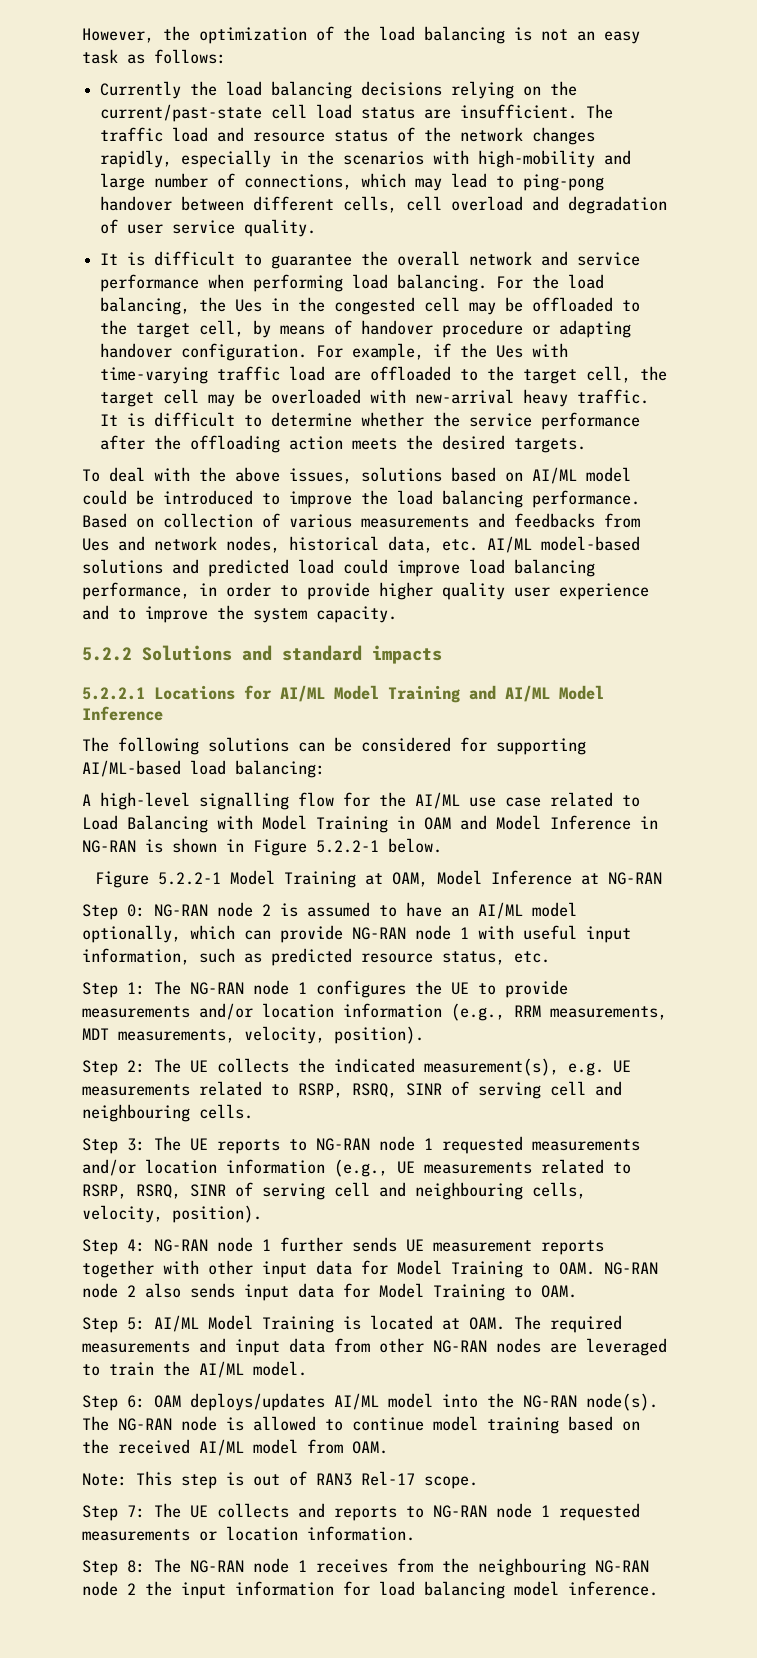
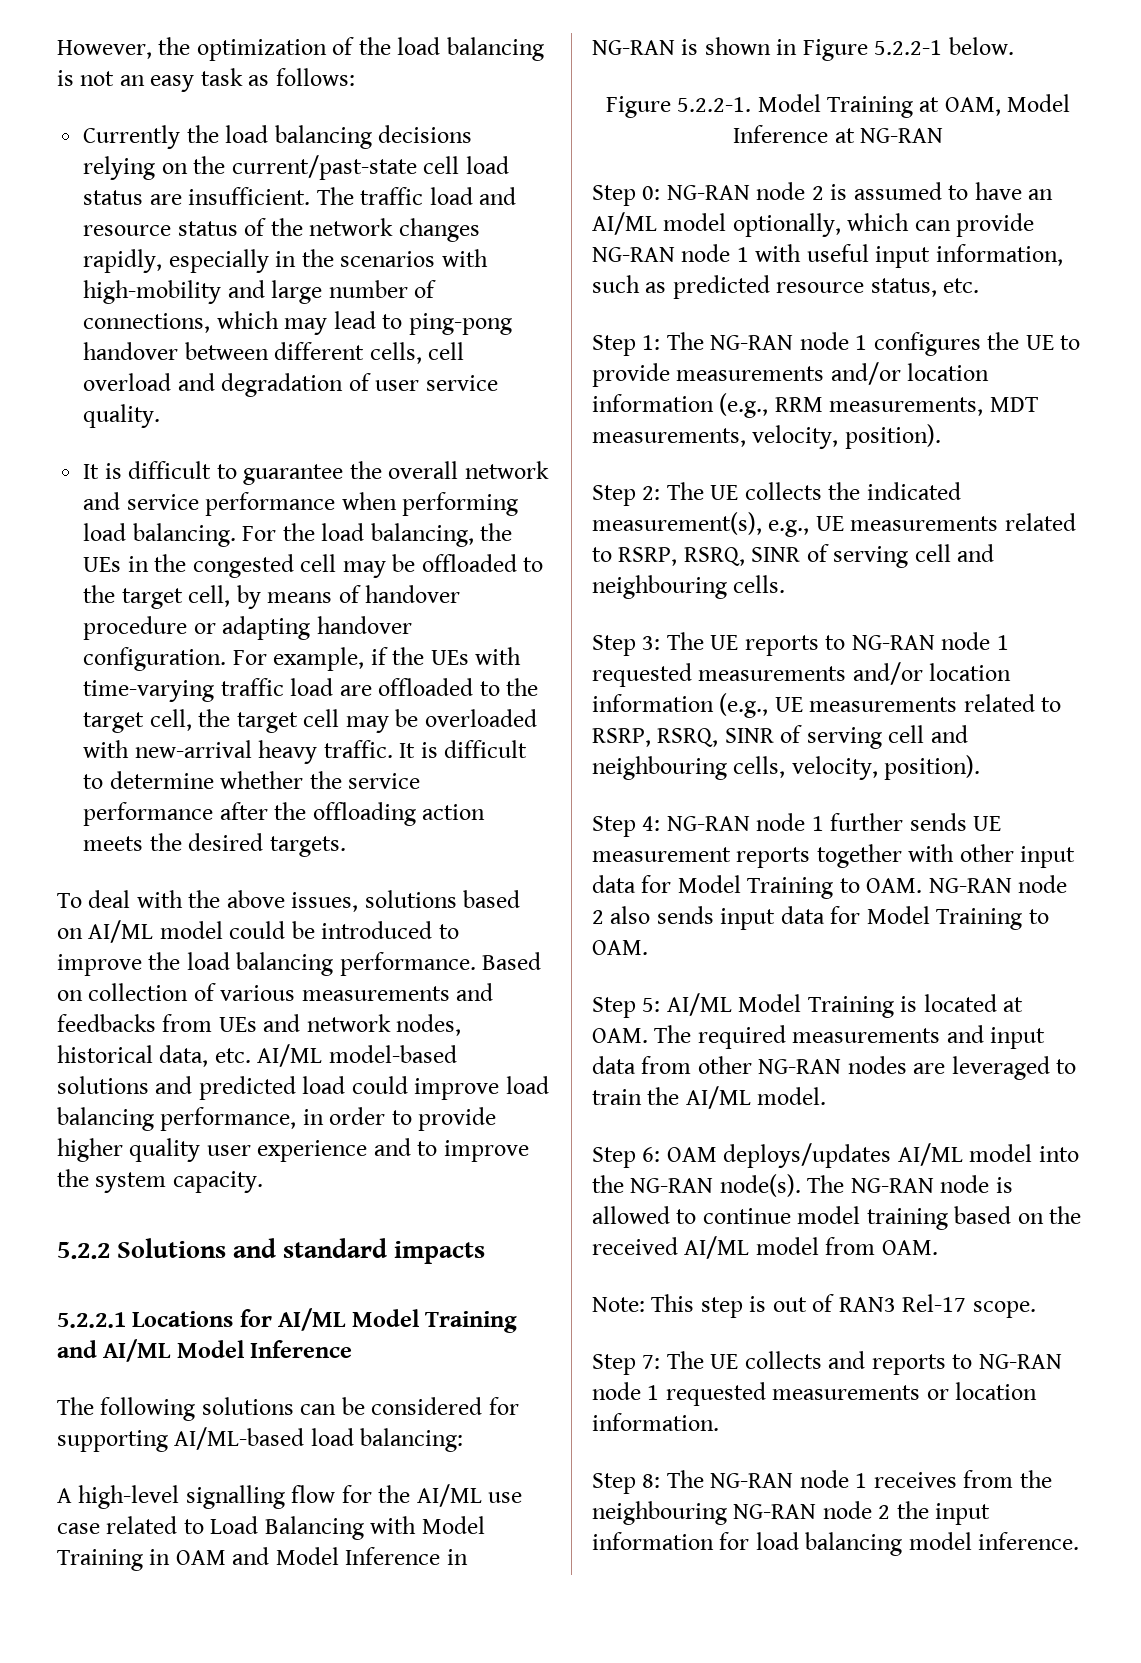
- For the load balancing, the Ues in the congested cell may be offloaded to the target cell, by means of handover procedure or adapting handover configuration.
+ For the load balancing, the UEs in the congested cell may be offloaded to the target cell, by means of handover procedure or adapting handover configuration.
- For example, if the Ues with time-varying traffic load are offloaded to the target cell, the target cell may be overloaded with new-arrival heavy traffic.
+ For example, if the UEs with time-varying traffic load are offloaded to the target cell, the target cell may be overloaded with new-arrival heavy traffic.
- Based on collection of various measurements and feedbacks from Ues and network nodes, historical data, etc. AI/ML model-based solutions and predicted load could improve load balancing performance, in order to provide higher quality user experience and to improve the system capacity.
+ Based on collection of various measurements and feedbacks from UEs and network nodes, historical data, etc. AI/ML model-based solutions and predicted load could improve load balancing performance, in order to provide higher quality user experience and to improve the system capacity.
- Figure 5.2.2-1 Model Training at OAM, Model Inference at NG-RAN
+ Figure 5.2.2-1. Model Training at OAM, Model Inference at NG-RAN
- Step 2: The UE collects the indicated measurement(s), e.g. UE measurements related to RSRP, RSRQ, SINR of serving cell and neighbouring cells.
+ Step 2: The UE collects the indicated measurement(s), e.g., UE measurements related to RSRP, RSRQ, SINR of serving cell and neighbouring cells.

